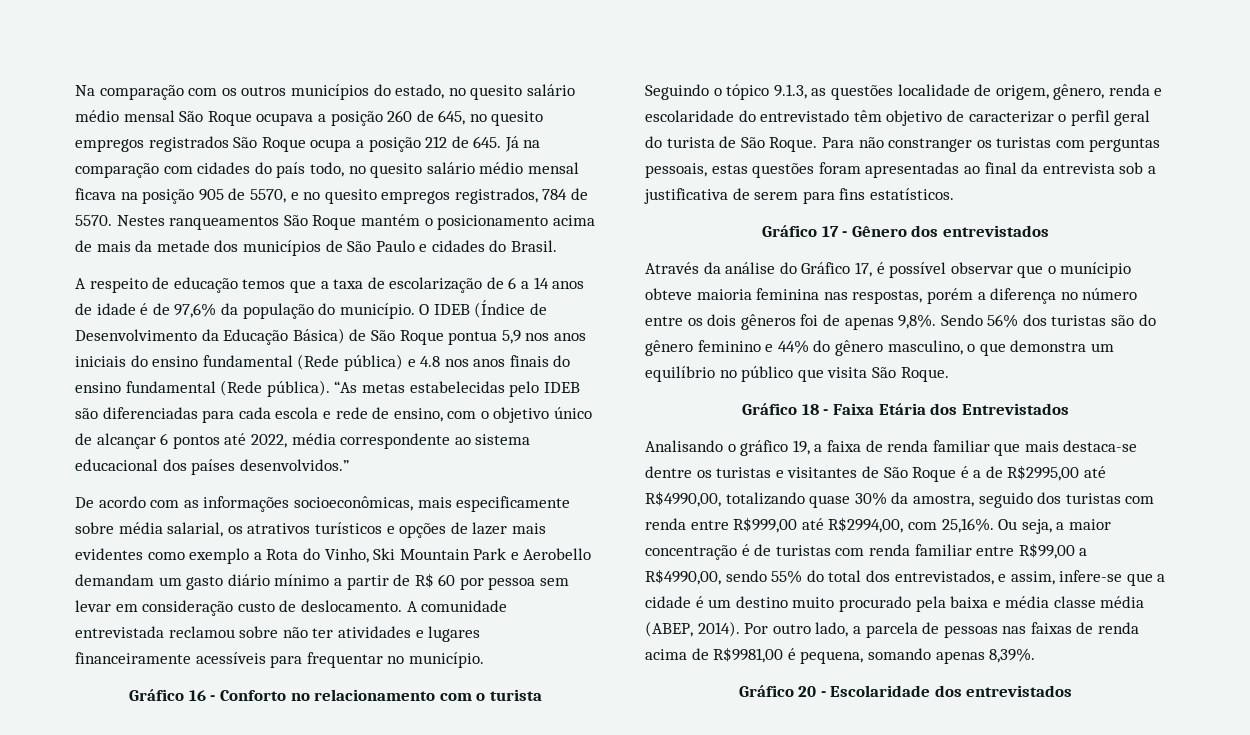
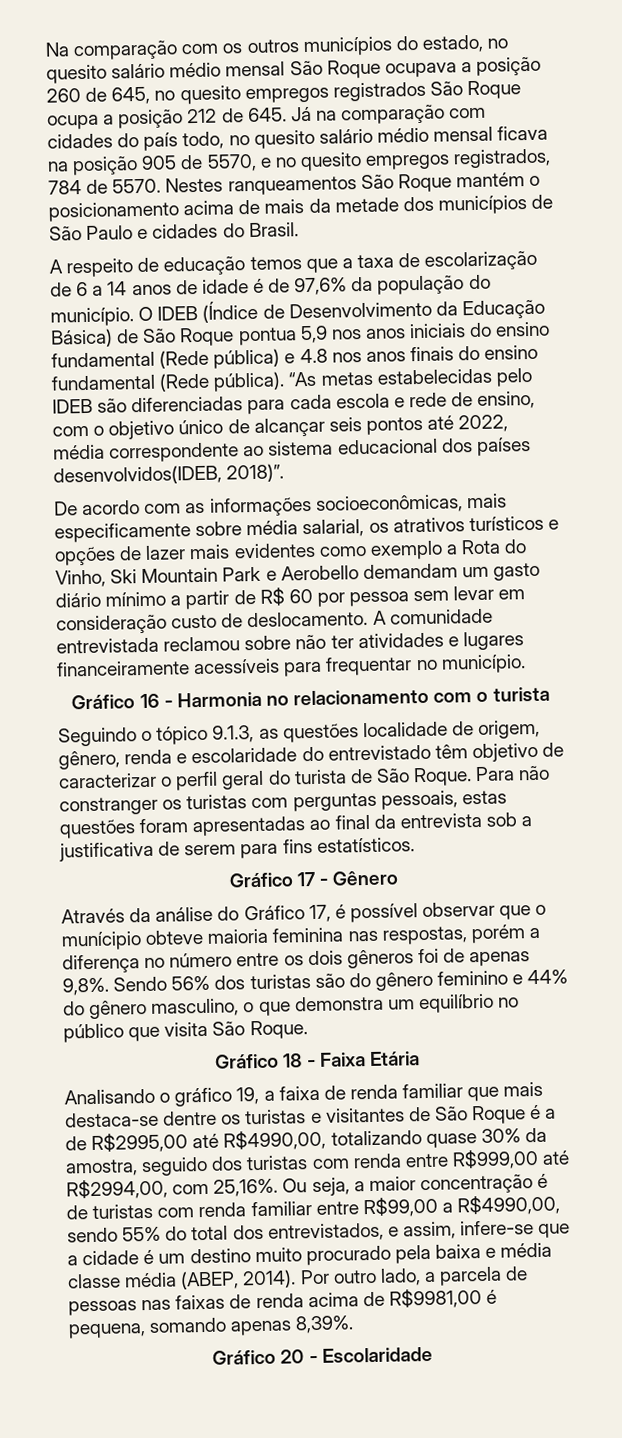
- “As metas estabelecidas pelo IDEB são diferenciadas para cada escola e rede de ensino, com o objetivo único de alcançar 6 pontos até 2022, média correspondente ao sistema educacional dos países desenvolvidos.”
+ “As metas estabelecidas pelo IDEB são diferenciadas para cada escola e rede de ensino, com o objetivo único de alcançar seis pontos até 2022, média correspondente ao sistema educacional dos países desenvolvidos(IDEB, 2018)”.
- Gráfico 16 - Conforto no relacionamento com o turista
+ Gráfico 16 - Harmonia no relacionamento com o turista
- Gráfico 17 - Gênero dos entrevistados
+ Gráfico 17 - Gênero
- Gráfico 18 - Faixa Etária dos Entrevistados
+ Gráfico 18 - Faixa Etária
- Gráfico 20 - Escolaridade dos entrevistados
+ Gráfico 20 - Escolaridade

